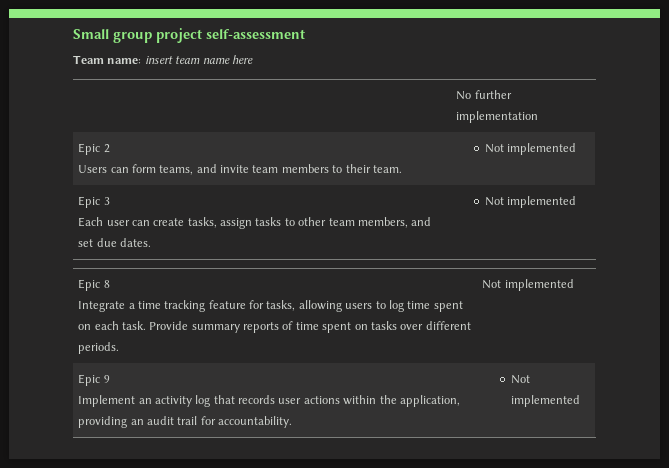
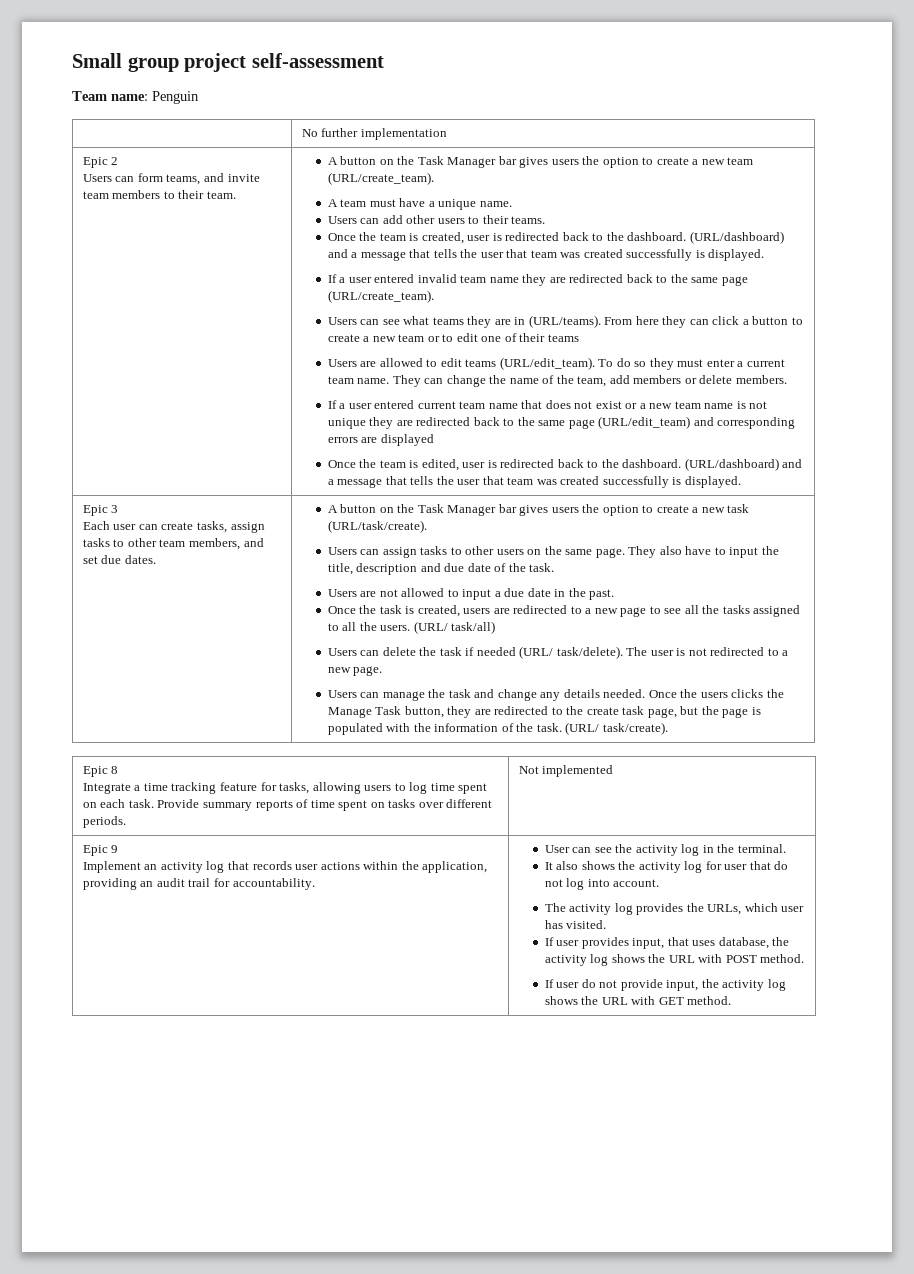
- Team name: insert team name here
+ Team name: Penguin
- Users can form teams, and invite team members to their team. | Not implemented
+ Users can form teams, and invite team members to their team. | A button on the Task Manager bar gives users the option to create a new team (URL/create_team).
+ A team must have a unique name.
+ Users can add other users to their teams.
+ Once the team is created, user is redirected back to the dashboard. (URL/dashboard) and a message that tells the user that team was created successfully is displayed.
+ If a user entered invalid team name they are redirected back to the same page (URL/create_team).
+ Users can see what teams they are in (URL/teams). From here they can click a button to create a new team or to edit one of their teams
+ Users are allowed to edit teams (URL/edit_team). To do so they must enter a current team name. They can change the name of the team, add members or delete members.
+ If a user entered current team name that does not exist or a new team name is not unique they are redirected back to the same page (URL/edit_team) and corresponding errors are displayed
+ Once the team is edited, user is redirected back to the dashboard. (URL/dashboard) and a message that tells the user that team was created successfully is displayed.
- Each user can create tasks, assign tasks to other team members, and set due dates. | Not implemented
+ Each user can create tasks, assign tasks to other team members, and set due dates. | A button on the Task Manager bar gives users the option to create a new task (URL/task/create).
+ Users can assign tasks to other users on the same page. They also have to input the title, description and due date of the task.
+ Users are not allowed to input a due date in the past.
+ Once the task is created, users are redirected to a new page to see all the tasks assigned to all the users. (URL/ task/all)
+ Users can delete the task if needed (URL/ task/delete). The user is not redirected to a new page.
+ Users can manage the task and change any details needed. Once the users clicks the Manage Task button, they are redirected to the create task page, but the page is populated with the information of the task. (URL/ task/create).
- Implement an activity log that records user actions within the application, providing an audit trail for accountability. | Not implemented
+ Implement an activity log that records user actions within the application, providing an audit trail for accountability. | User can see the activity log in the terminal.
+ It also shows the activity log for user that do not log into account.
+ The activity log provides the URLs, which user has visited.
+ If user provides input, that uses database, the activity log shows the URL with POST method.
+ If user do not provide input, the activity log shows the URL with GET method.

